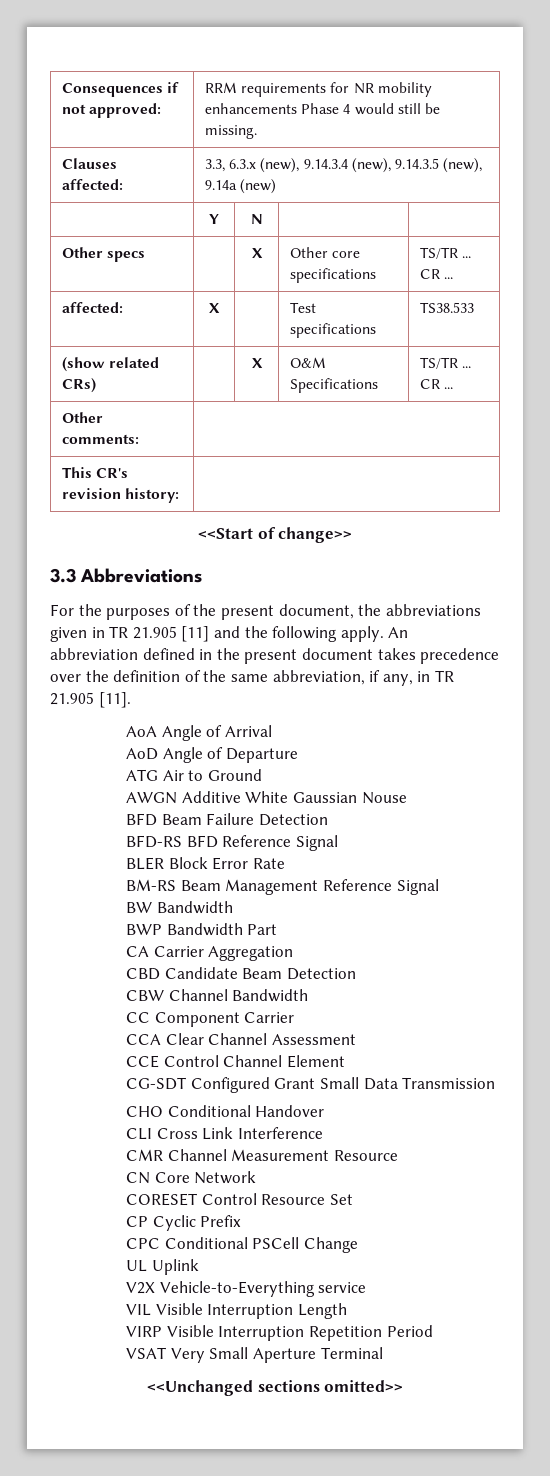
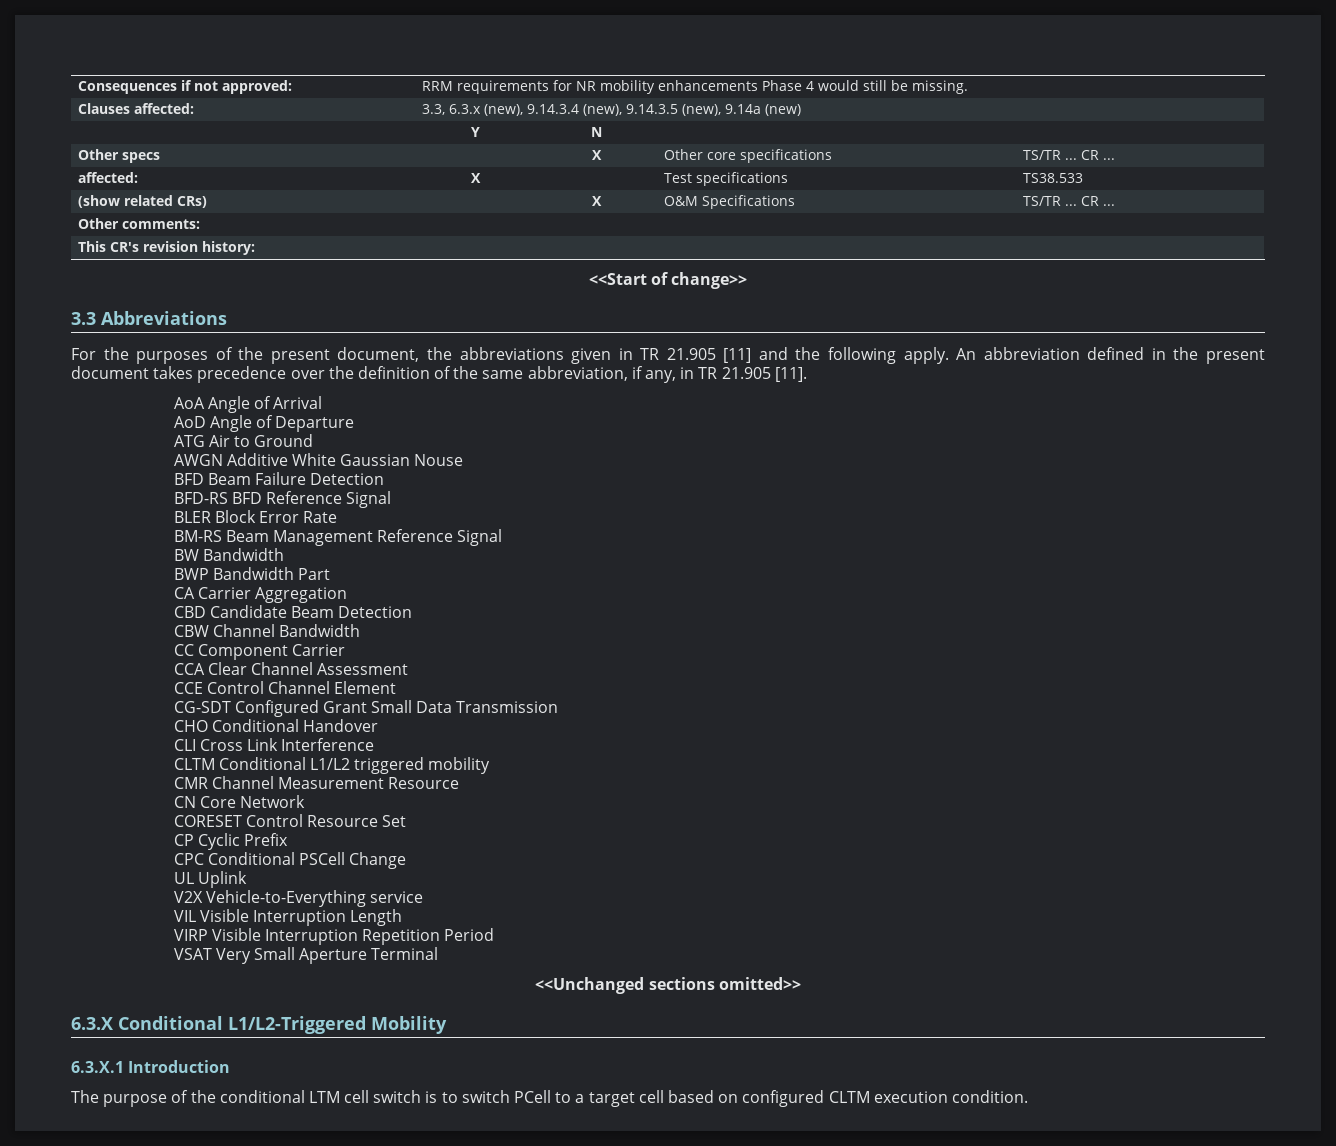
+ CLTM Conditional L1/L2 triggered mobility
+ 6.3.X Conditional L1/L2-Triggered Mobility
+ 6.3.X.1 Introduction
+ The purpose of the conditional LTM cell switch is to switch PCell to a target cell based on configured CLTM execution condition.

